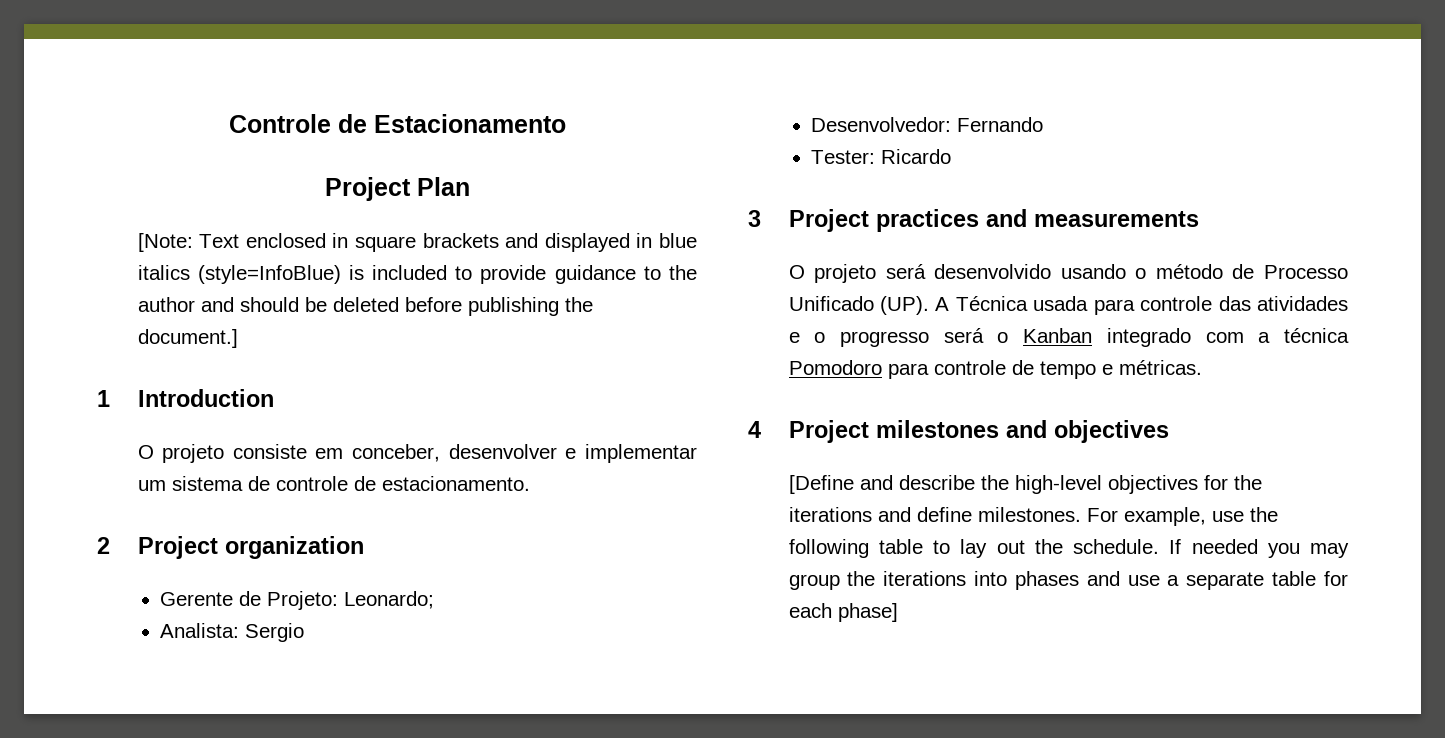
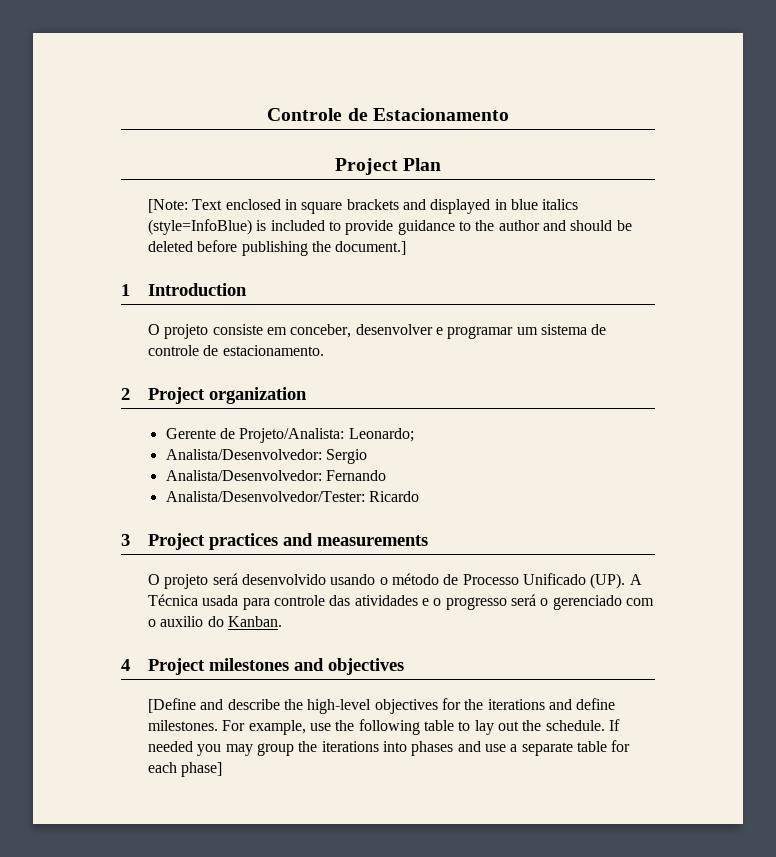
- O projeto consiste em conceber, desenvolver e implementar um sistema de controle de estacionamento.
+ O projeto consiste em conceber, desenvolver e programar um sistema de controle de estacionamento.
- Gerente de Projeto: Leonardo;
+ Gerente de Projeto/Analista: Leonardo;
- Analista: Sergio
+ Analista/Desenvolvedor: Sergio
- Desenvolvedor: Fernando
+ Analista/Desenvolvedor: Fernando
- Tester: Ricardo
+ Analista/Desenvolvedor/Tester: Ricardo
- O projeto será desenvolvido usando o método de Processo Unificado (UP). A Técnica usada para controle das atividades e o progresso será o Kanban integrado com a técnica Pomodoro para controle de tempo e métricas.
+ O projeto será desenvolvido usando o método de Processo Unificado (UP). A Técnica usada para controle das atividades e o progresso será o gerenciado com o auxilio do Kanban.

